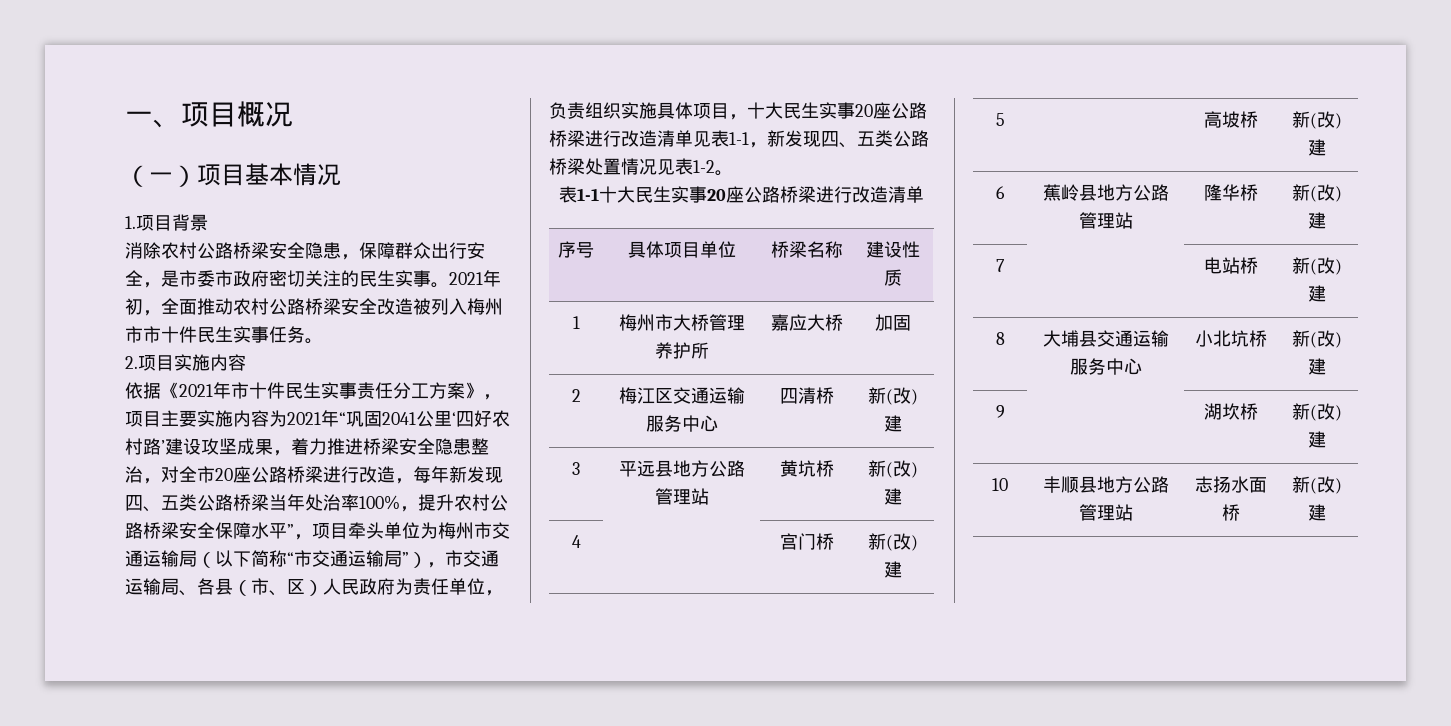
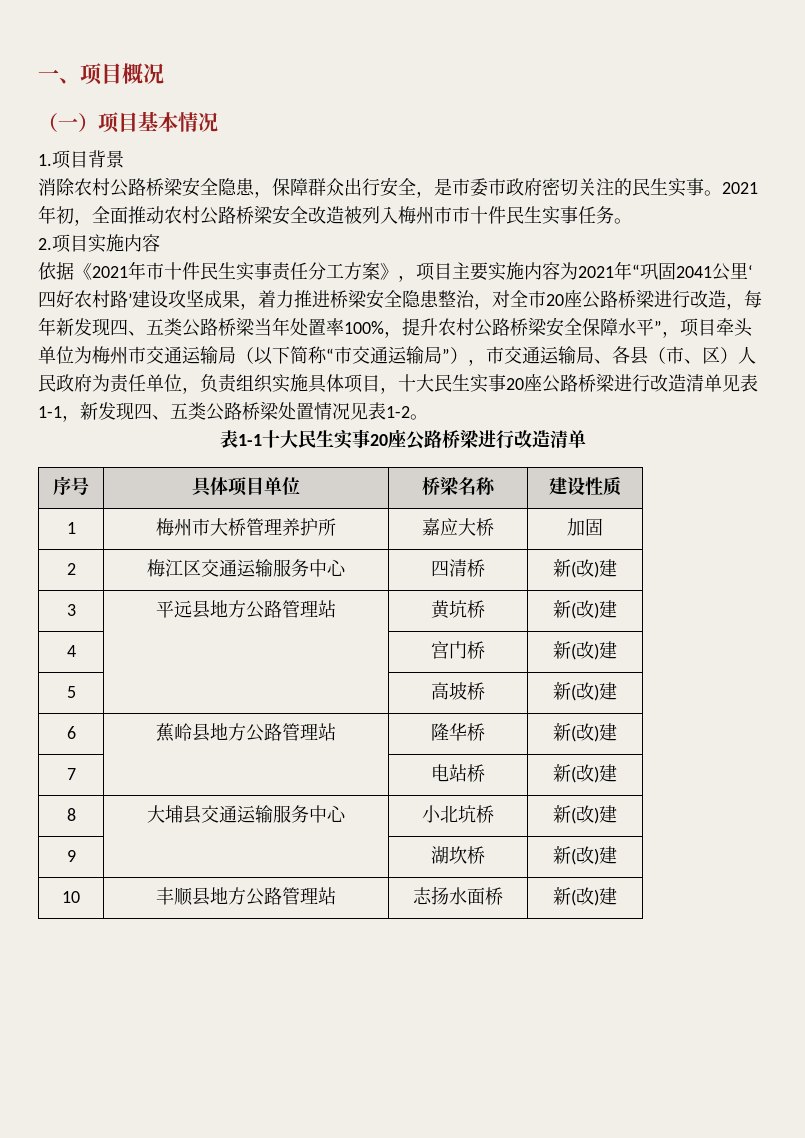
- 依据《2021年市十件民生实事责任分工方案》，项目主要实施内容为2021年“巩固2041公里‘四好农村路’建设攻坚成果，着力推进桥梁安全隐患整治，对全市20座公路桥梁进行改造，每年新发现四、五类公路桥梁当年处治率100%，提升农村公路桥梁安全保障水平”，项目牵头单位为梅州市交通运输局（以下简称“市交通运输局”），市交通运输局、各县（市、区）人民政府为责任单位，负责组织实施具体项目，十大民生实事20座公路桥梁进行改造清单见表1-1，新发现四、五类公路桥梁处置情况见表1-2。
+ 依据《2021年市十件民生实事责任分工方案》，项目主要实施内容为2021年“巩固2041公里‘四好农村路’建设攻坚成果，着力推进桥梁安全隐患整治，对全市20座公路桥梁进行改造，每年新发现四、五类公路桥梁当年处置率100%，提升农村公路桥梁安全保障水平”，项目牵头单位为梅州市交通运输局（以下简称“市交通运输局”），市交通运输局、各县（市、区）人民政府为责任单位，负责组织实施具体项目，十大民生实事20座公路桥梁进行改造清单见表1-1，新发现四、五类公路桥梁处置情况见表1-2。

